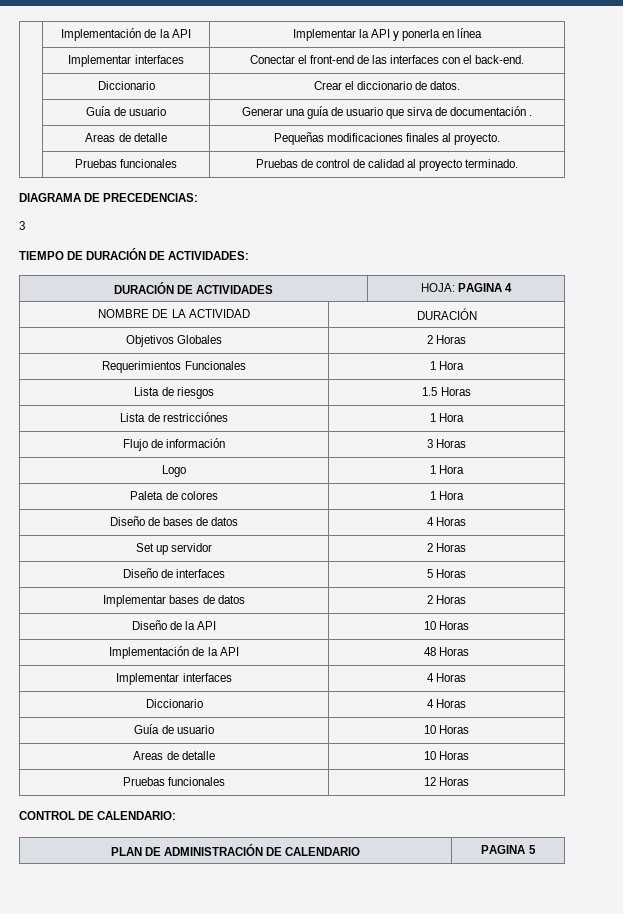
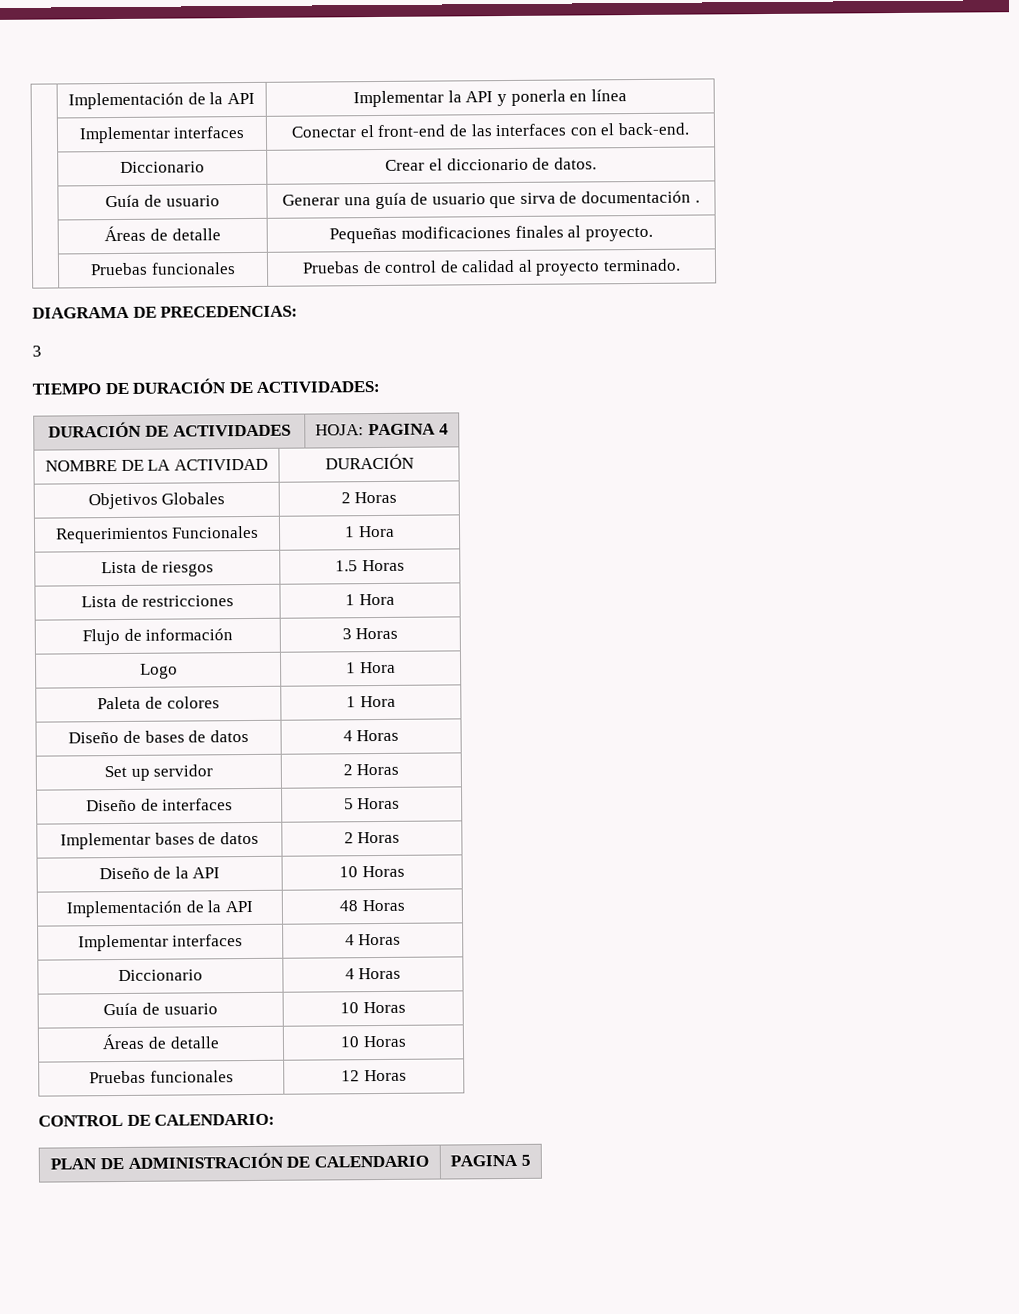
- | Areas de detalle | Pequeñas modificaciones finales al proyecto.
+ | Áreas de detalle | Pequeñas modificaciones finales al proyecto.
- Lista de restricciónes | 1 Hora
+ Lista de restricciones | 1 Hora
- Areas de detalle | 10 Horas
+ Áreas de detalle | 10 Horas

